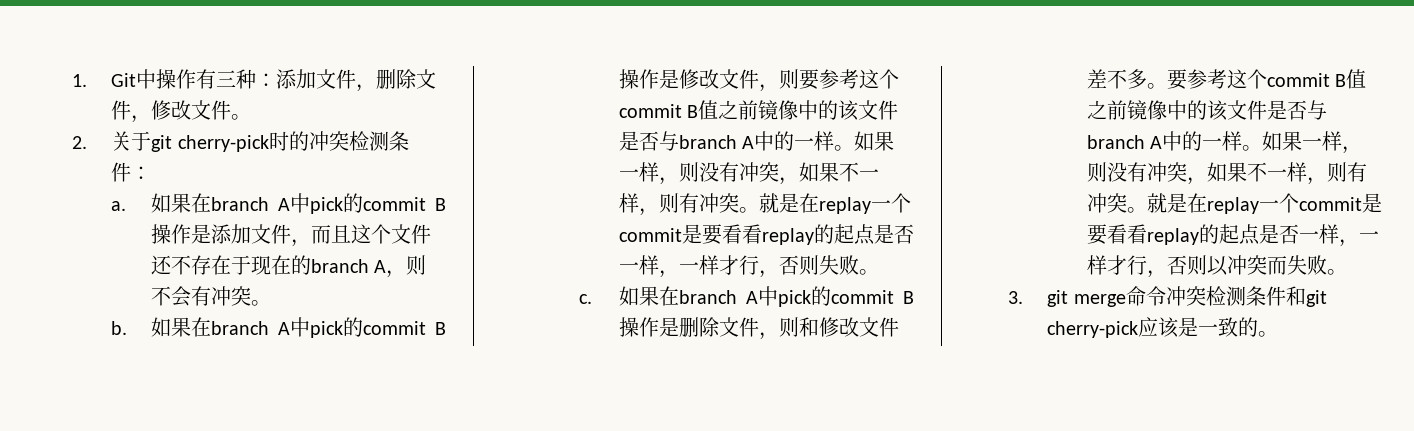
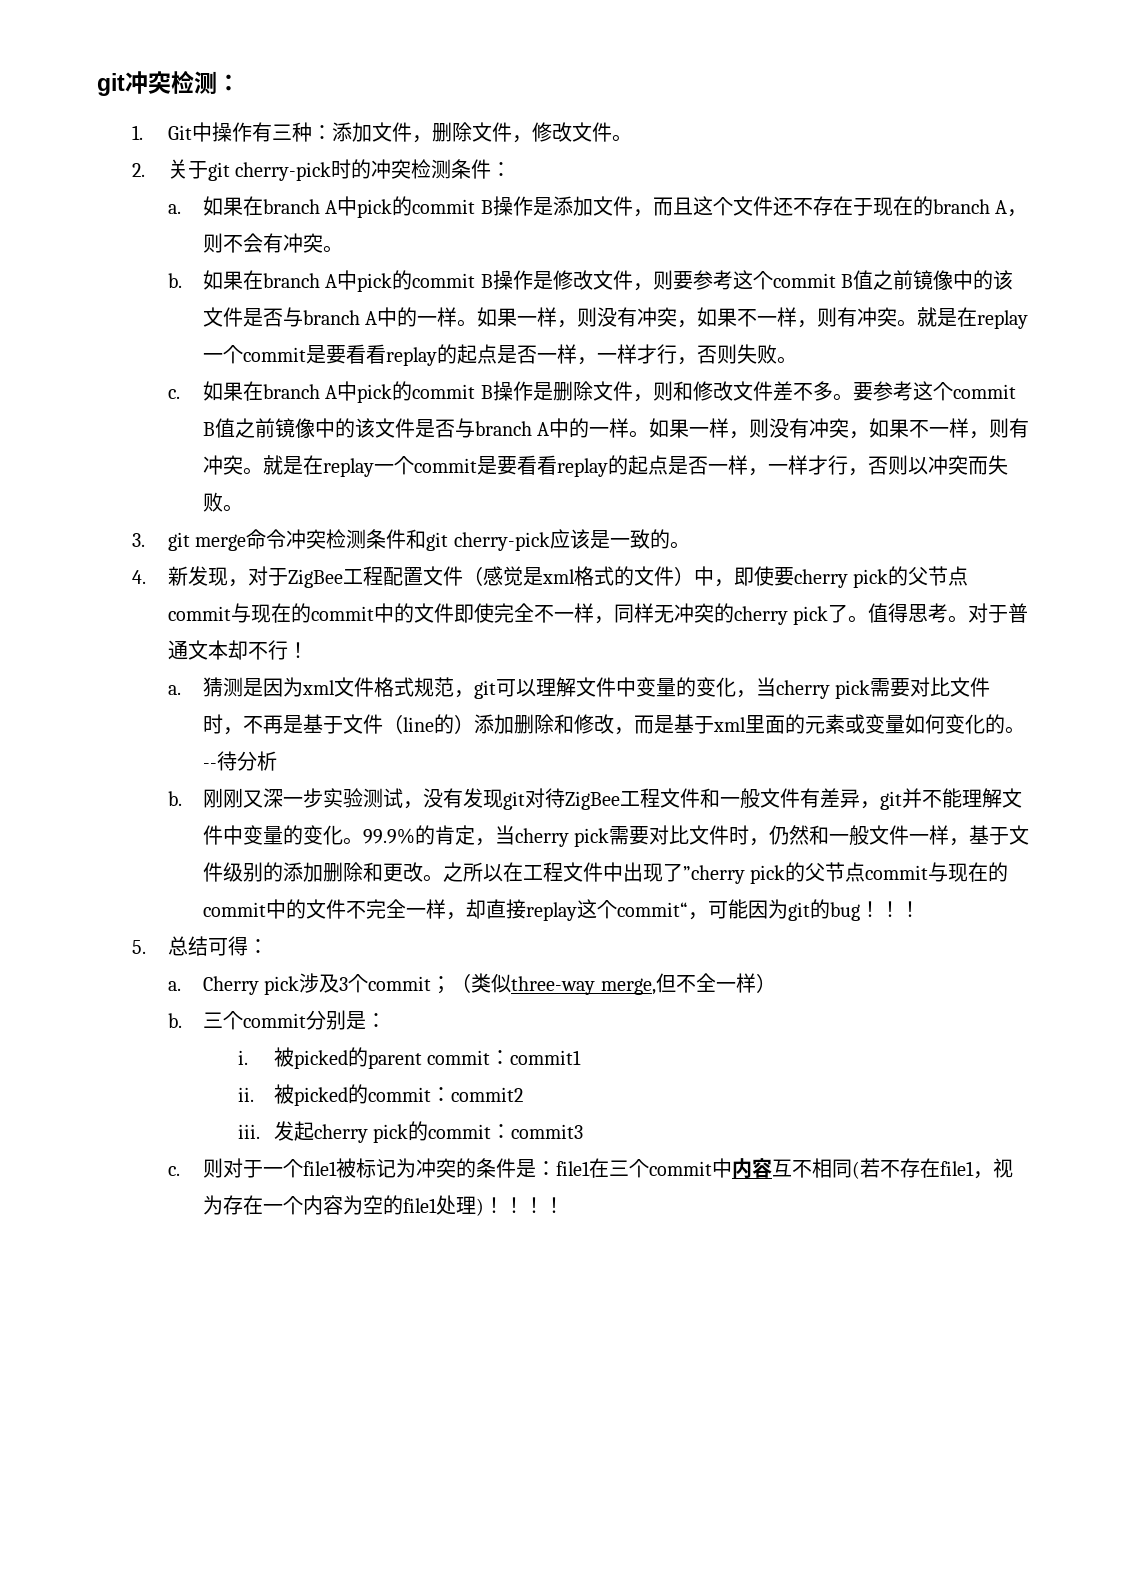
+ git冲突检测：
+ 4.新发现，对于ZigBee工程配置文件（感觉是xml格式的文件）中，即使要cherry pick的父节点commit与现在的commit中的文件即使完全不一样，同样无冲突的cherry pick了。值得思考。对于普通文本却不行！
+ a.猜测是因为xml文件格式规范，git可以理解文件中变量的变化，当cherry pick需要对比文件时，不再是基于文件（line的）添加删除和修改，而是基于xml里面的元素或变量如何变化的。--待分析
+ b.刚刚又深一步实验测试，没有发现git对待ZigBee工程文件和一般文件有差异，git并不能理解文件中变量的变化。99.9%的肯定，当cherry pick需要对比文件时，仍然和一般文件一样，基于文件级别的添加删除和更改。之所以在工程文件中出现了”cherry pick的父节点commit与现在的commit中的文件不完全一样，却直接replay这个commit“，可能因为git的bug！！！
+ 5.总结可得：
+ a. Cherry pick涉及3个commit；（类似three-way merge,但不全一样）
+ b.三个commit分别是：
+ i.被picked的parent commit：commit1
+ ii.被picked的commit：commit2
+ iii.发起cherry pick的commit：commit3
+ c.则对于一个file1被标记为冲突的条件是：file1在三个commit中内容互不相同(若不存在file1，视为存在一个内容为空的file1处理)！！！！

